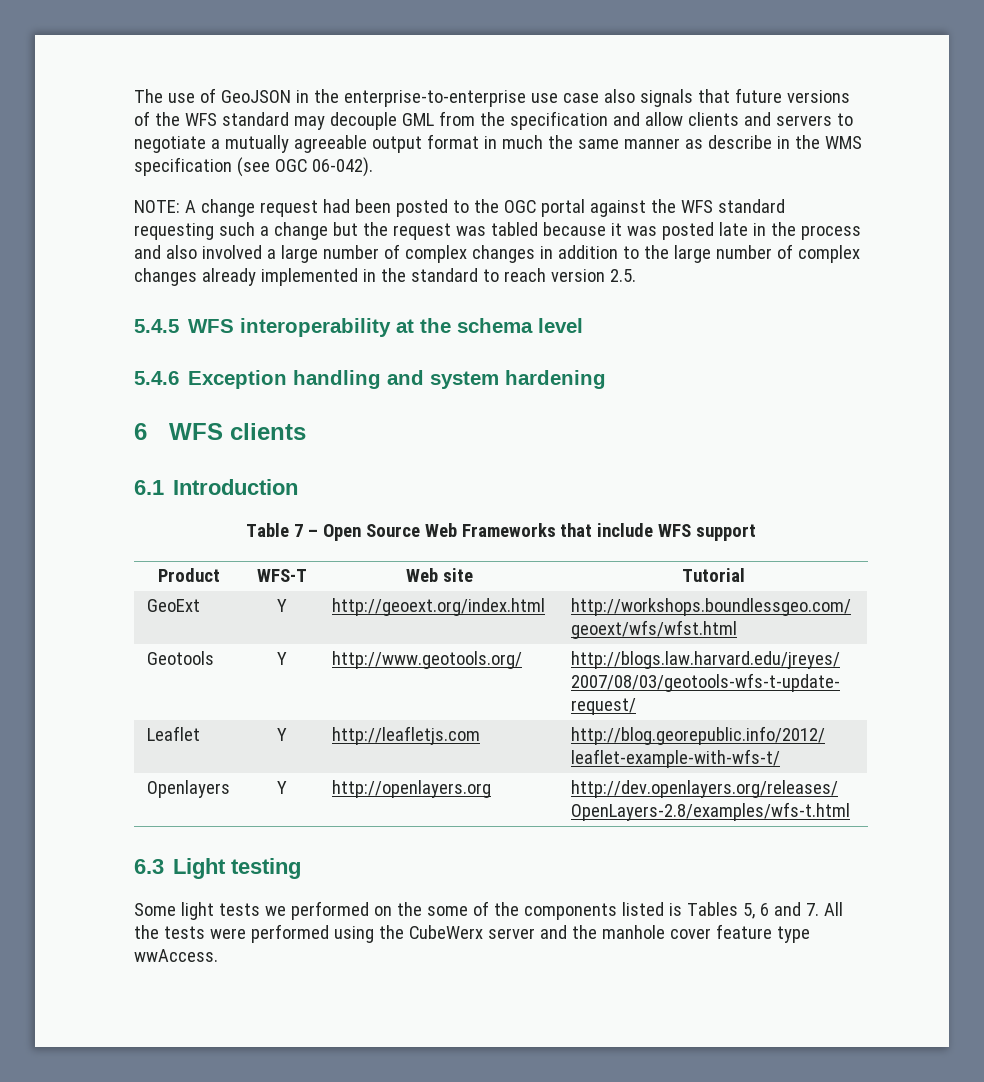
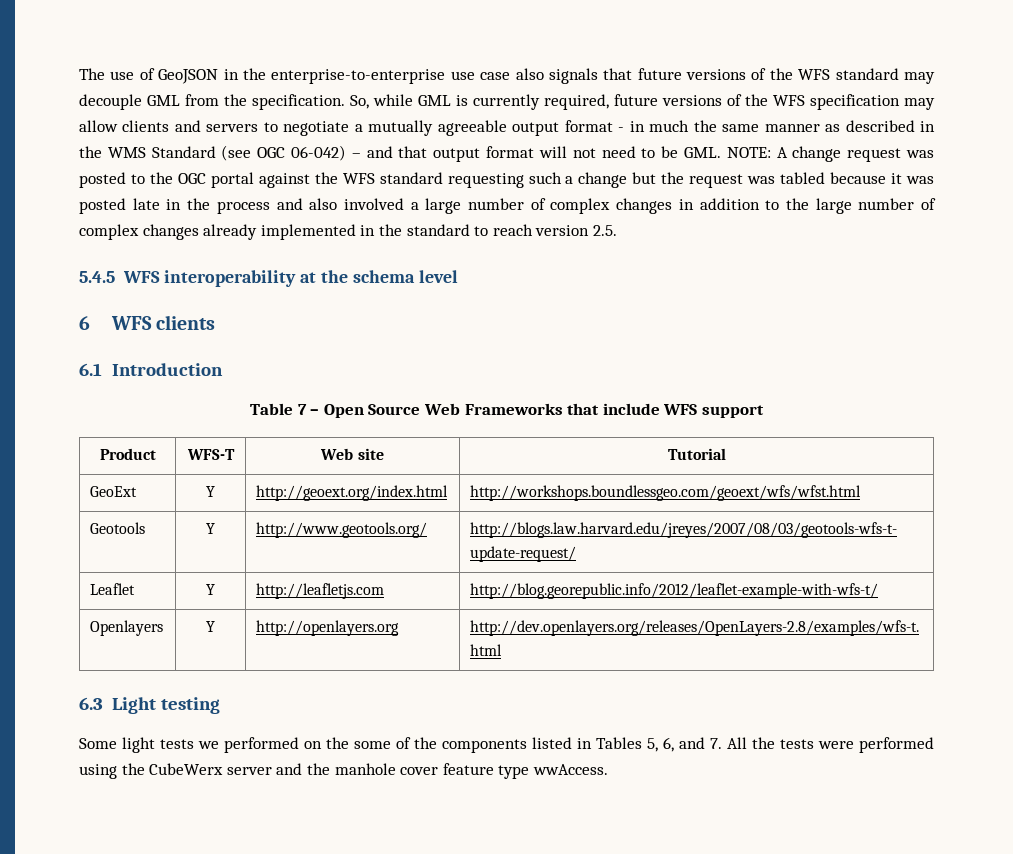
- The use of GeoJSON in the enterprise-to-enterprise use case also signals that future versions of the WFS standard may decouple GML from the specification and allow clients and servers to negotiate a mutually agreeable output format in much the same manner as describe in the WMS specification (see OGC 06-042).
- NOTE:
+ The use of GeoJSON in the enterprise-to-enterprise use case also signals that future versions of the WFS standard may decouple GML from the specification. So, while GML is currently required, future versions of the WFS specification may allow clients and servers to negotiate a mutually agreeable output format - in much the same manner as described in the WMS Standard (see OGC 06-042) – and that output format will not need to be GML. NOTE:
- A change request had been posted to the OGC portal against the WFS standard requesting such a change but the request was tabled because it was posted late in the process and also involved a large number of complex changes in addition to the large number of complex changes already implemented in the standard to reach version 2.5.
+ A change request was posted to the OGC portal against the WFS standard requesting such a change but the request was tabled because it was posted late in the process and also involved a large number of complex changes in addition to the large number of complex changes already implemented in the standard to reach version 2.5.
- 5.4.6 Exception handling and system hardening
- Some light tests we performed on the some of the components listed is Tables 5, 6 and 7. All the tests were performed using the CubeWerx server and the manhole cover feature type wwAccess.
+ Some light tests we performed on the some of the components listed in Tables 5, 6, and 7. All the tests were performed using the CubeWerx server and the manhole cover feature type wwAccess.

